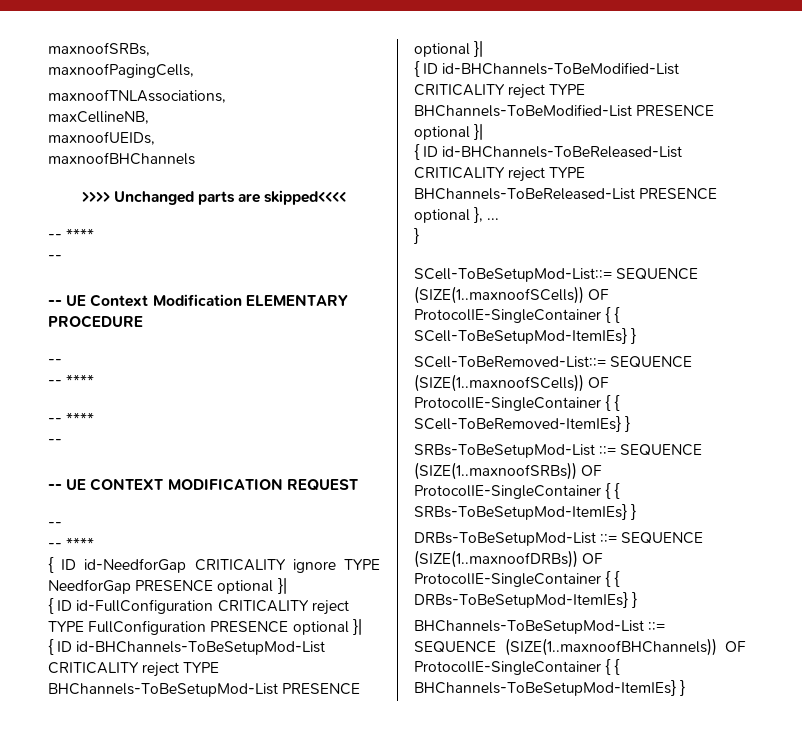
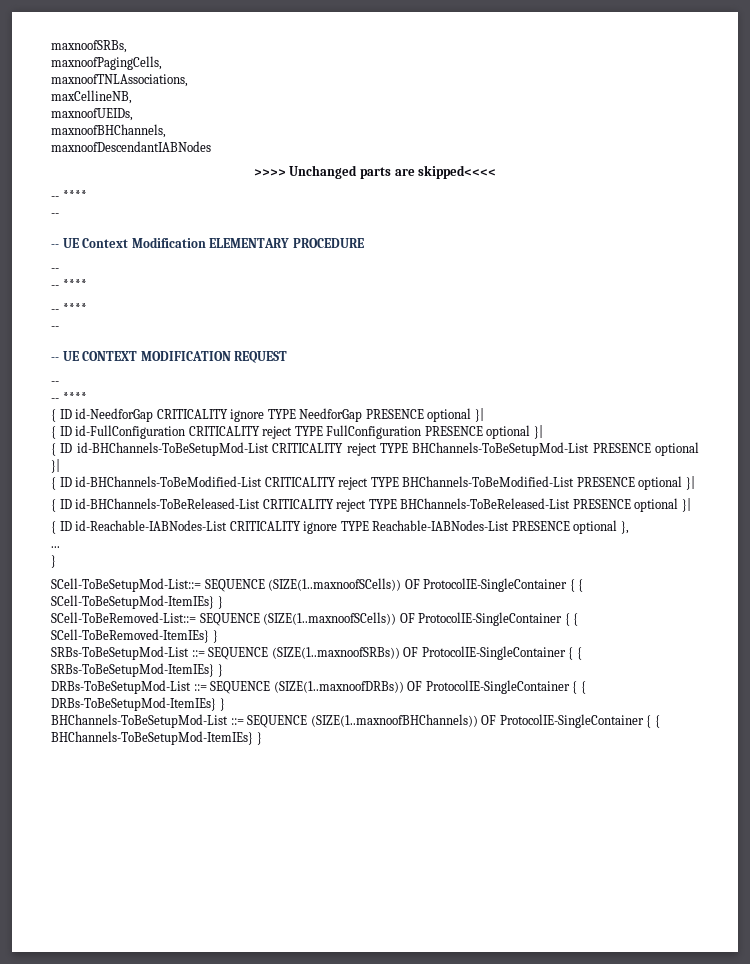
- maxnoofBHChannels
+ maxnoofBHChannels,
+ maxnoofDescendantIABNodes
- { ID id-BHChannels-ToBeReleased-List CRITICALITY reject TYPE BHChannels-ToBeReleased-List PRESENCE optional }, ...
+ { ID id-BHChannels-ToBeReleased-List CRITICALITY reject TYPE BHChannels-ToBeReleased-List PRESENCE optional }|
+ { ID id-Reachable-IABNodes-List CRITICALITY ignore TYPE Reachable-IABNodes-List PRESENCE optional },
+ ...

